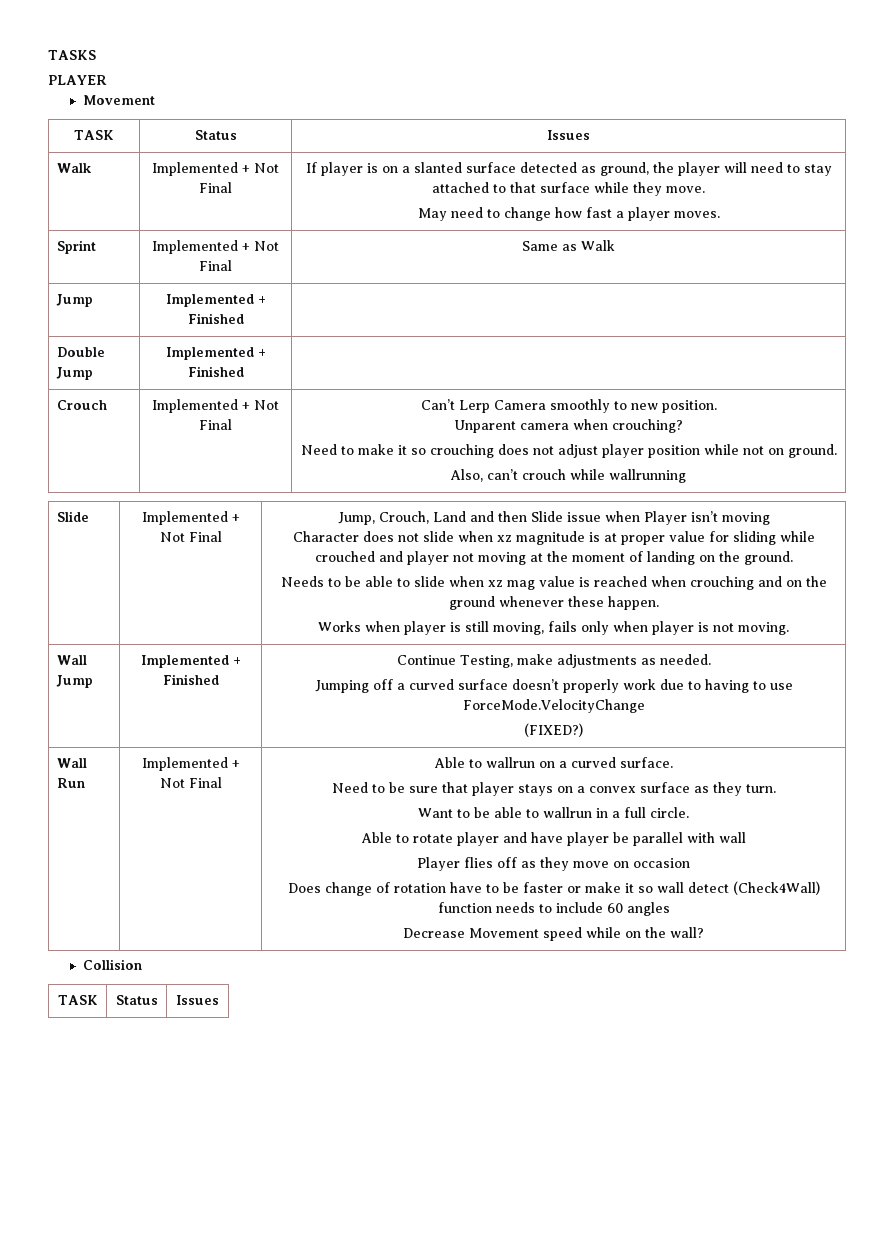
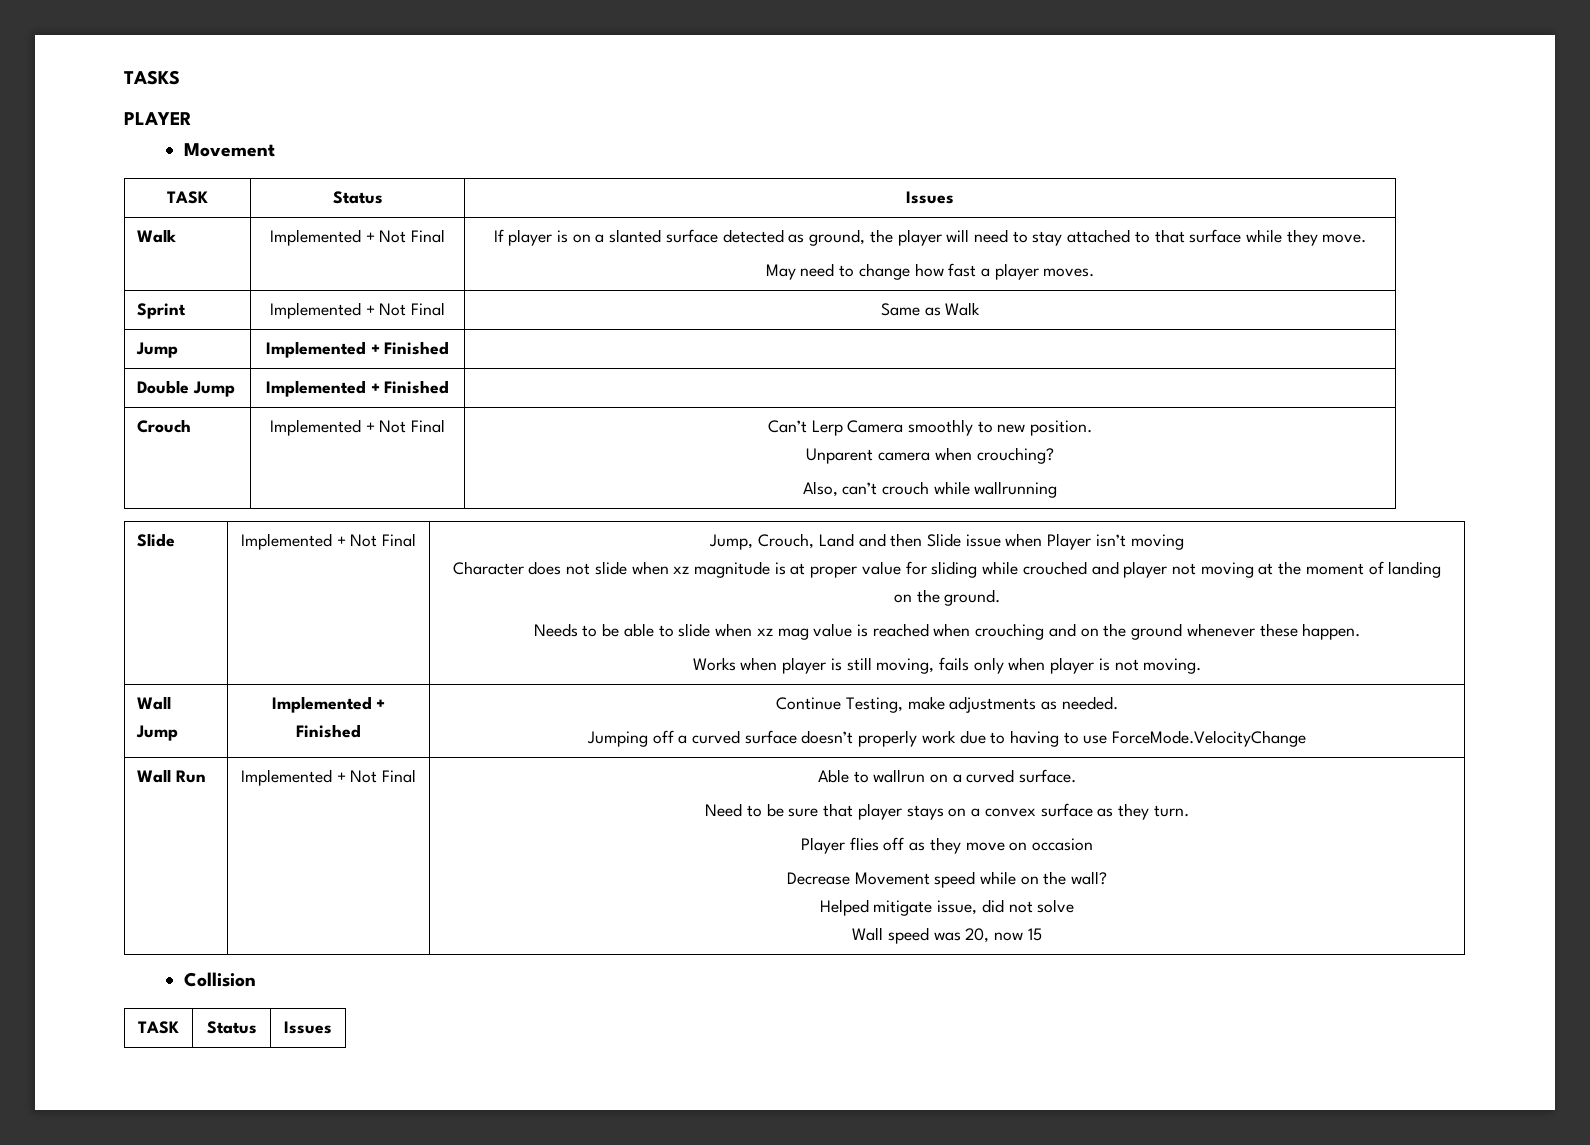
  Crouch | Implemented + Not Final | Can’t Lerp Camera smoothly to new position.
  Unparent camera when crouching?
- Need to make it so crouching does not adjust player position while not on ground.
  Wall Jump | Implemented + Finished | Continue Testing, make adjustments as needed.
  Jumping off a curved surface doesn’t properly work due to having to use ForceMode.VelocityChange
- (FIXED?)
- Want to be able to wallrun in a full circle.
- Able to rotate player and have player be parallel with wall
- Does change of rotation have to be faster or make it so wall detect (Check4Wall) function needs to include 60 angles
+ Helped mitigate issue, did not solve
+ Wall speed was 20, now 15

